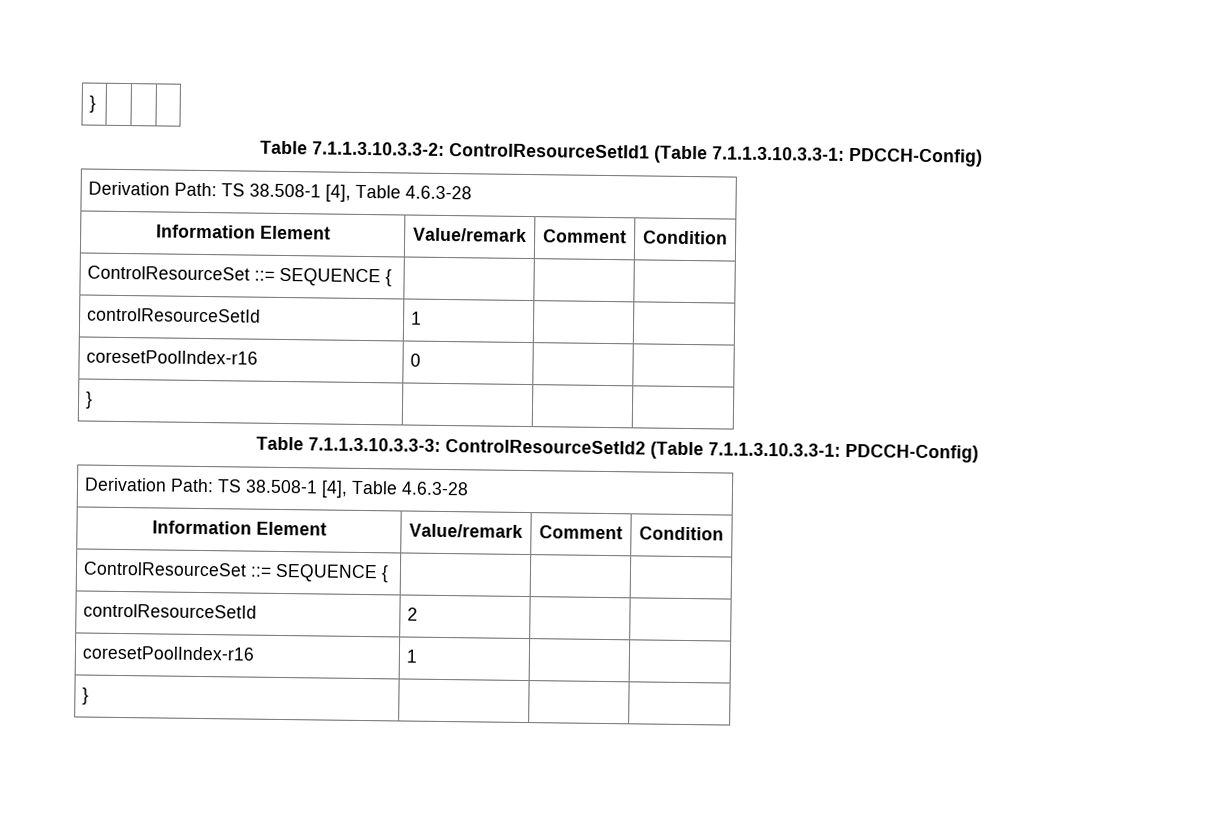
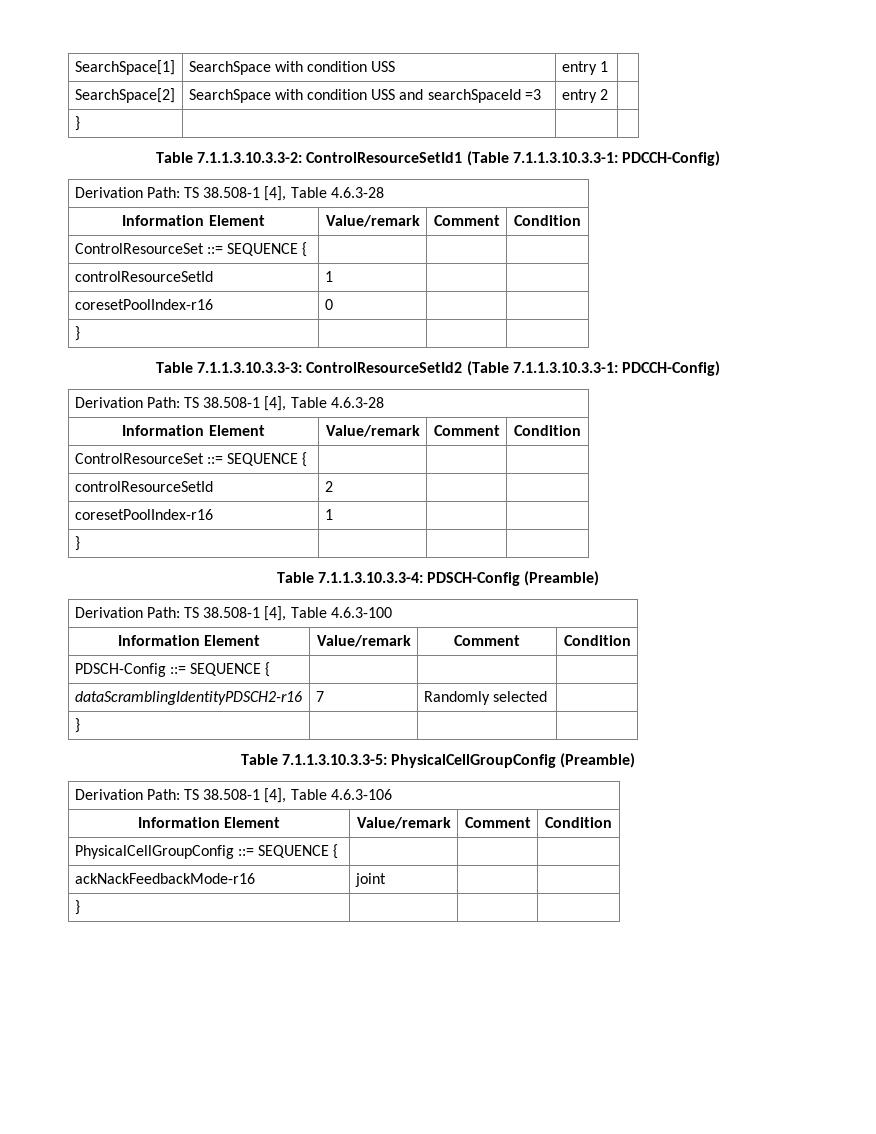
+ SearchSpace[1] | SearchSpace with condition USS | entry 1 |
+ SearchSpace[2] | SearchSpace with condition USS and searchSpaceId =3 | entry 2 |
+ Table 7.1.1.3.10.3.3-4: PDSCH-Config (Preamble)
+ Derivation Path: TS 38.508-1 [4], Table 4.6.3-100
+ Information Element | Value/remark | Comment | Condition
+ PDSCH-Config ::= SEQUENCE { | | |
+ dataScramblingIdentityPDSCH2-r16 | 7 | Randomly selected |
+ } | | |
+ Table 7.1.1.3.10.3.3-5: PhysicalCellGroupConfig (Preamble)
+ Derivation Path: TS 38.508-1 [4], Table 4.6.3-106
+ Information Element | Value/remark | Comment | Condition
+ PhysicalCellGroupConfig ::= SEQUENCE { | | |
+ ackNackFeedbackMode-r16 | joint | |
+ } | | |

